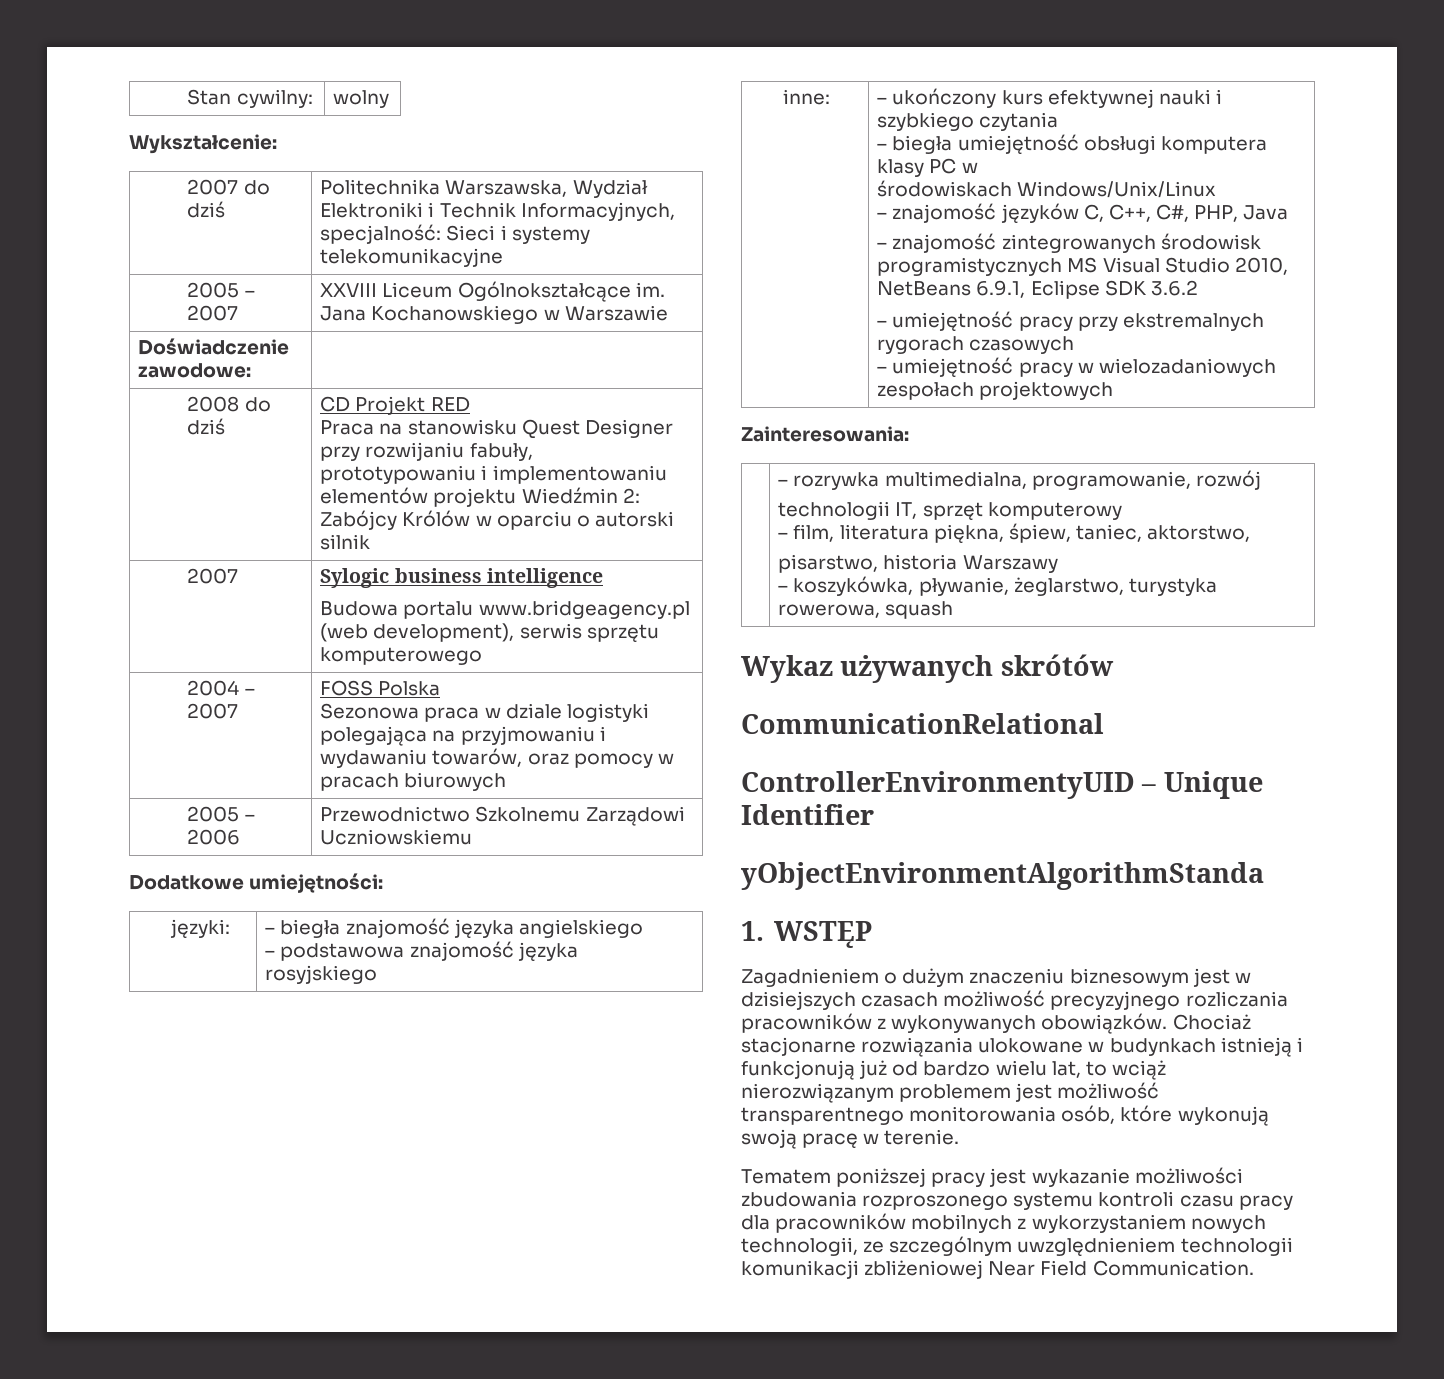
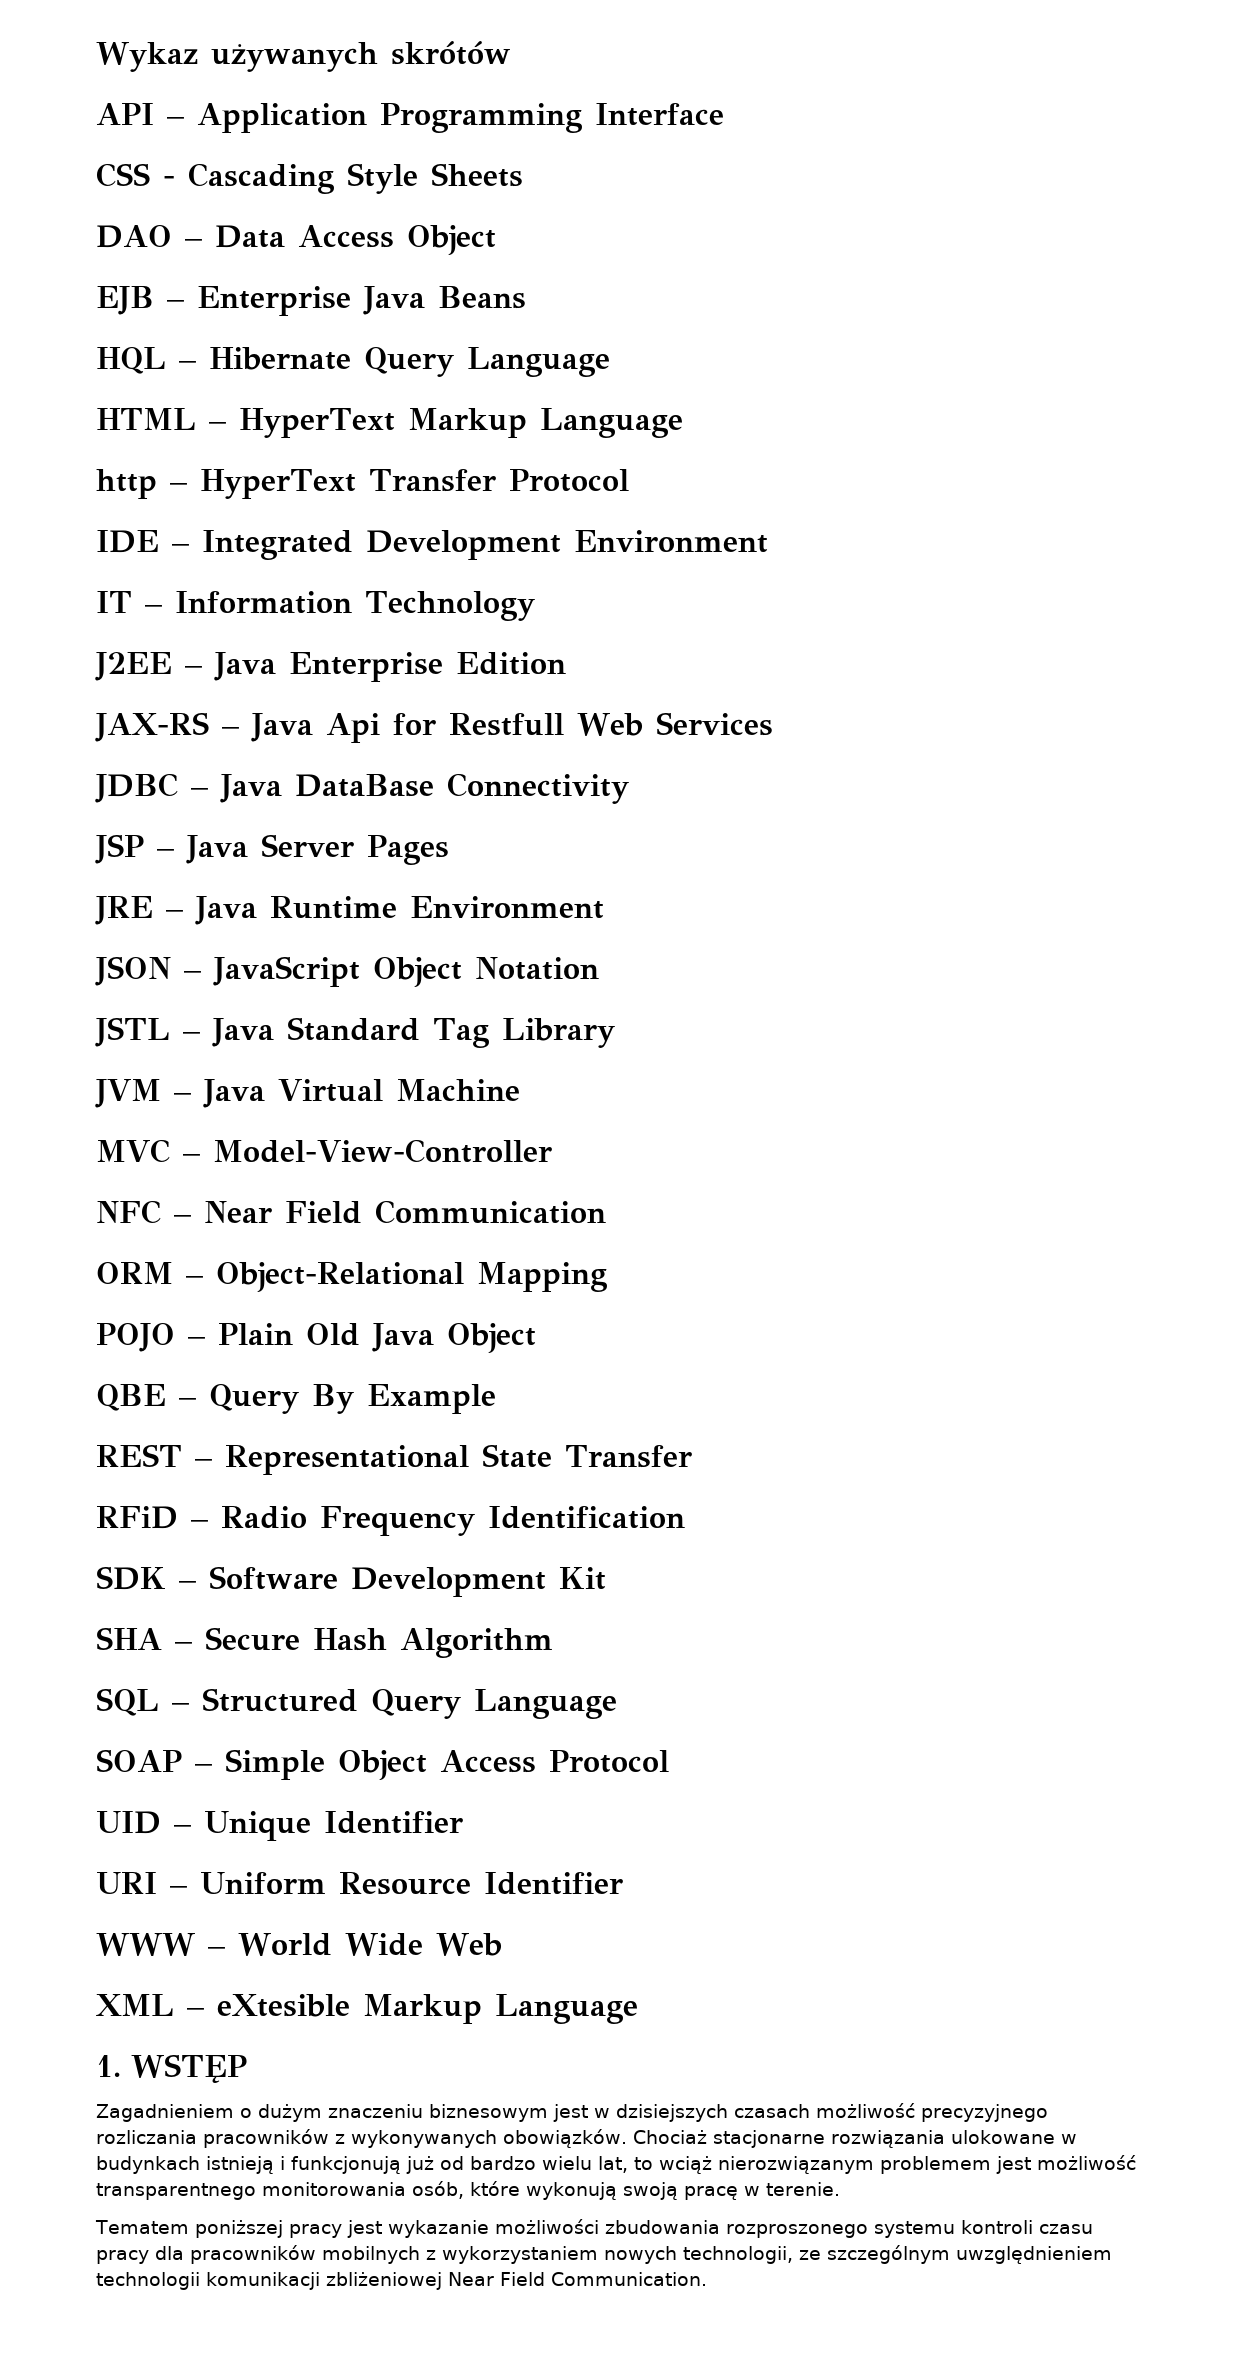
- Stan cywilny: | wolny
- Wykształcenie:
- 2007 do dziś | Politechnika Warszawska, Wydział Elektroniki i Technik Informacyjnych, specjalność: Sieci i systemy telekomunikacyjne
- 2005 – 2007 | XXVIII Liceum Ogólnokształcące im. Jana Kochanowskiego w Warszawie
- Doświadczenie zawodowe: |
- 2008 do dziś | CD Projekt RED
- Praca na stanowisku Quest Designer przy rozwijaniu fabuły, prototypowaniu i implementowaniu elementów projektu Wiedźmin 2: Zabójcy Królów w oparciu o autorski silnik
- 2007 | Sylogic business intelligence
- Budowa portalu www.bridgeagency.pl (web development), serwis sprzętu komputerowego
- 2004 – 2007 | FOSS Polska
- Sezonowa praca w dziale logistyki polegająca na przyjmowaniu i wydawaniu towarów, oraz pomocy w pracach biurowych
- 2005 – 2006 | Przewodnictwo Szkolnemu Zarządowi Uczniowskiemu
- Dodatkowe umiejętności:
- języki: | – biegła znajomość języka angielskiego
- – podstawowa znajomość języka rosyjskiego
- inne: | – ukończony kurs efektywnej nauki i szybkiego czytania
- – biegła umiejętność obsługi komputera klasy PC w
- środowiskach Windows/Unix/Linux
- – znajomość języków C, C++, C#, PHP, Java
- – znajomość zintegrowanych środowisk programistycznych MS Visual Studio 2010, NetBeans 6.9.1, Eclipse SDK 3.6.2
- – umiejętność pracy przy ekstremalnych rygorach czasowych
- – umiejętność pracy w wielozadaniowych zespołach projektowych
- Zainteresowania:
- | – rozrywka multimedialna, programowanie, rozwój
- technologii IT, sprzęt komputerowy
- – film, literatura piękna, śpiew, taniec, aktorstwo,
- pisarstwo, historia Warszawy
- – koszykówka, pływanie, żeglarstwo, turystyka rowerowa, squash
  Wykaz używanych skrótów
- CommunicationRelational
- ControllerEnvironmentyUID – Unique Identifier
- yObjectEnvironmentAlgorithmStanda
+ API – Application Programming Interface
+ CSS - Cascading Style Sheets
+ DAO – Data Access Object
+ EJB – Enterprise Java Beans
+ HQL – Hibernate Query Language
+ HTML – HyperText Markup Language
+ http – HyperText Transfer Protocol
+ IDE – Integrated Development Environment
+ IT – Information Technology
+ J2EE – Java Enterprise Edition
+ JAX-RS – Java Api for Restfull Web Services
+ JDBC – Java DataBase Connectivity
+ JSP – Java Server Pages
+ JRE – Java Runtime Environment
+ JSON – JavaScript Object Notation
+ JSTL – Java Standard Tag Library
+ JVM – Java Virtual Machine
+ MVC – Model-View-Controller
+ NFC – Near Field Communication
+ ORM – Object-Relational Mapping
+ POJO – Plain Old Java Object
+ QBE – Query By Example
+ REST – Representational State Transfer
+ RFiD – Radio Frequency Identification
+ SDK – Software Development Kit
+ SHA – Secure Hash Algorithm
+ SQL – Structured Query Language
+ SOAP – Simple Object Access Protocol
+ UID – Unique Identifier
+ URI – Uniform Resource Identifier
+ WWW – World Wide Web
+ XML – eXtesible Markup Language

